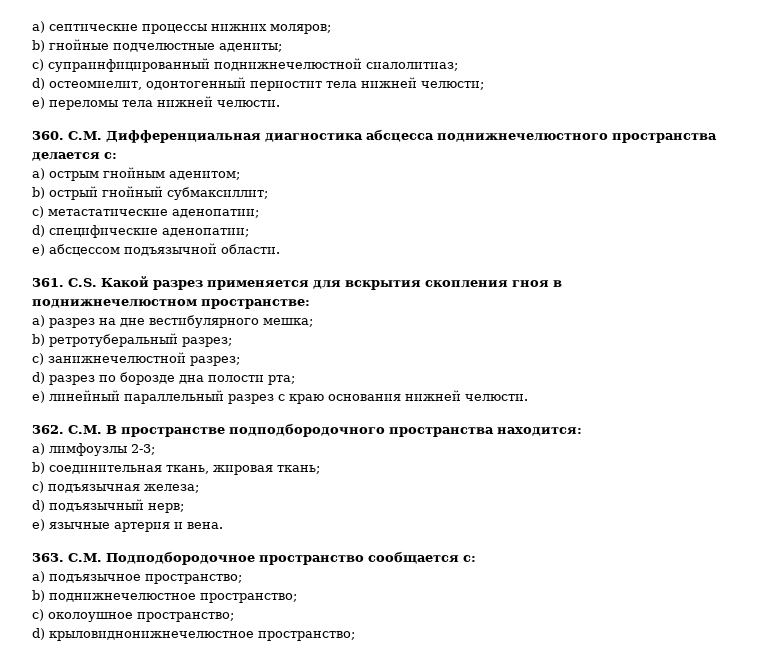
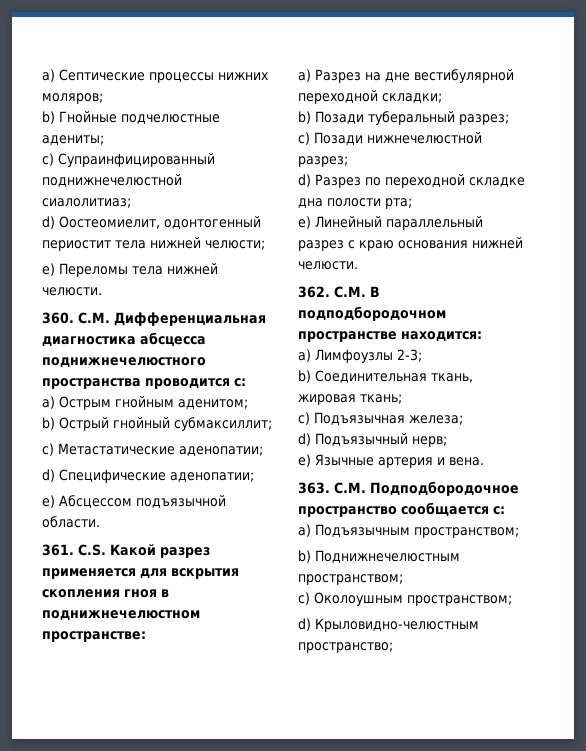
- a) септические процессы нижних моляров;
+ a) Септические процессы нижних моляров;
- b) гнойные подчелюстные адениты;
+ b) Гнойные подчелюстные адениты;
- c) супраинфицированный поднижнечелюстной сиалолитиаз;
+ c) Супраинфицированный поднижнечелюстной сиалолитиаз;
- d) остеомиелит, одонтогенный периостит тела нижней челюсти;
+ d) Оостеомиелит, одонтогенный периостит тела нижней челюсти;
- e) переломы тела нижней челюсти.
+ e) Переломы тела нижней челюсти.
- 360. C.M. Дифференциальная диагностика абсцесса поднижнечелюстного пространства делается с:
- a) острым гнойным аденитом;
+ 360. C.M. Дифференциальная диагностика абсцесса поднижнечелюстного пространства проводится с:
+ a) Острым гнойным аденитом;
- b) острый гнойный субмаксиллит;
+ b) Острый гнойный субмаксиллит;
- c) метастатические аденопатии;
+ c) Метастатические аденопатии;
- d) специфические аденопатии;
+ d) Специфические аденопатии;
- e) абсцессом подъязычной области.
+ e) Абсцессом подъязычной области.
- a) разрез на дне вестибулярного мешка;
- b) ретротуберальный разрез;
+ a) Разрез на дне вестибулярной переходной складки;
+ b) Позади туберальный разрез;
- c) занижнечелюстной разрез;
+ c) Позади нижнечелюстной разрез;
- d) разрез по борозде дна полости рта;
+ d) Разрез по переходной складке дна полости рта;
- e) линейный параллельный разрез с краю основания нижней челюсти.
+ e) Линейный параллельный разрез с краю основания нижней челюсти.
- 362. C.M. В пространстве подподбородочного пространства находится:
+ 362. C.M. В подподбородочном пространстве находится:
- a) лимфоузлы 2-3;
+ a) Лимфоузлы 2-3;
- b) соединительная ткань, жировая ткань;
+ b) Соединительная ткань, жировая ткань;
- c) подъязычная железа;
+ c) Подъязычная железа;
- d) подъязычный нерв;
+ d) Подъязычный нерв;
- e) язычные артерия и вена.
+ e) Язычные артерия и вена.
- a) подъязычное пространство;
- b) поднижнечелюстное пространство;
- c) околоушное пространство;
- d) крыловиднонижнечелюстное пространство;
+ a) Подъязычным пространством;
+ b) Поднижнечелюстным пространством;
+ c) Околоушным пространством;
+ d) Крыловидно-челюстным пространство;

